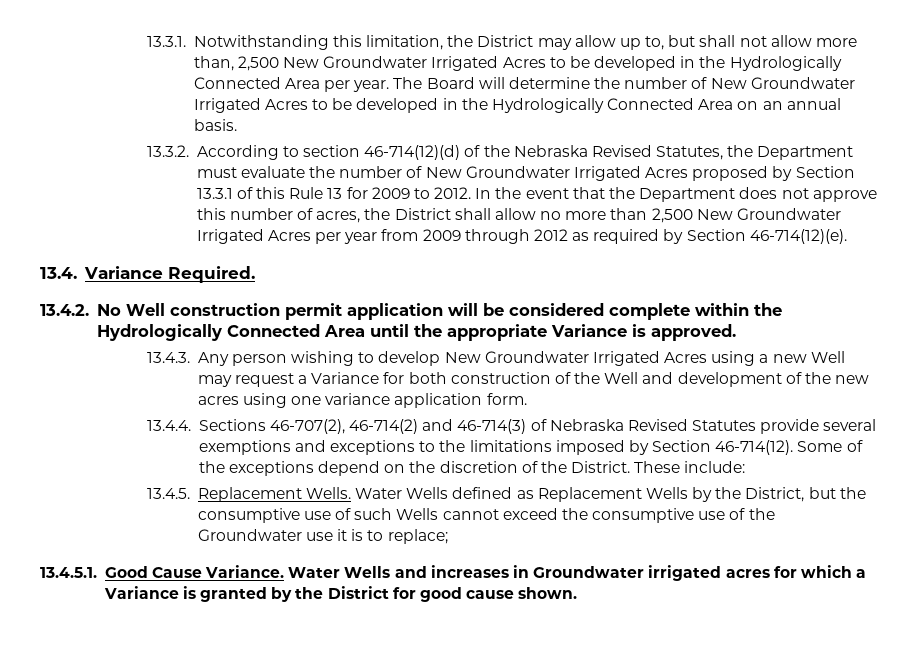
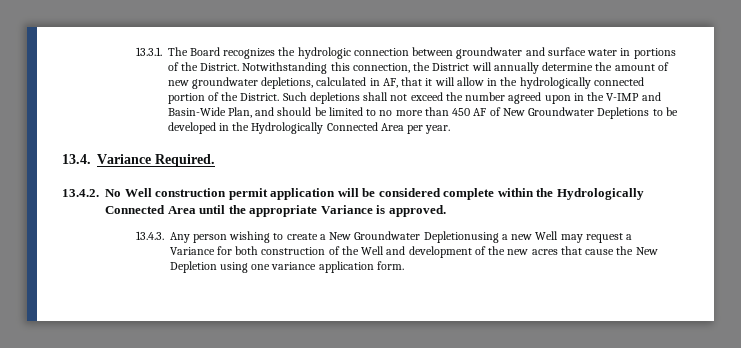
- 13.3.1. Notwithstanding this limitation, the District may allow up to, but shall not allow more than, 2,500 New Groundwater Irrigated Acres to be developed in the Hydrologically Connected Area per year. The Board will determine the number of New Groundwater Irrigated Acres to be developed in the Hydrologically Connected Area on an annual basis.
- 13.3.2. According to section 46-714(12)(d) of the Nebraska Revised Statutes, the Department must evaluate the number of New Groundwater Irrigated Acres proposed by Section 13.3.1 of this Rule 13 for 2009 to 2012. In the event that the Department does not approve this number of acres, the District shall allow no more than 2,500 New Groundwater Irrigated Acres per year from 2009 through 2012 as required by Section 46-714(12)(e).
+ 13.3.1. The Board recognizes the hydrologic connection between groundwater and surface water in portions of the District. Notwithstanding this connection, the District will annually determine the amount of new groundwater depletions, calculated in AF, that it will allow in the hydrologically connected portion of the District. Such depletions shall not exceed the number agreed upon in the V-IMP and Basin-Wide Plan, and should be limited to no more than 450 AF of New Groundwater Depletions to be developed in the Hydrologically Connected Area per year.
- 13.4.3. Any person wishing to develop New Groundwater Irrigated Acres using a new Well may request a Variance for both construction of the Well and development of the new acres using one variance application form.
+ 13.4.3. Any person wishing to create a New Groundwater Depletionusing a new Well may request a Variance for both construction of the Well and development of the new acres that cause the New Depletion using one variance application form.
- 13.4.4. Sections 46-707(2), 46-714(2) and 46-714(3) of Nebraska Revised Statutes provide several exemptions and exceptions to the limitations imposed by Section 46-714(12). Some of the exceptions depend on the discretion of the District. These include:
- 13.4.5. Replacement Wells. Water Wells defined as Replacement Wells by the District, but the consumptive use of such Wells cannot exceed the consumptive use of the Groundwater use it is to replace;
- 13.4.5.1. Good Cause Variance. Water Wells and increases in Groundwater irrigated acres for which a Variance is granted by the District for good cause shown.

